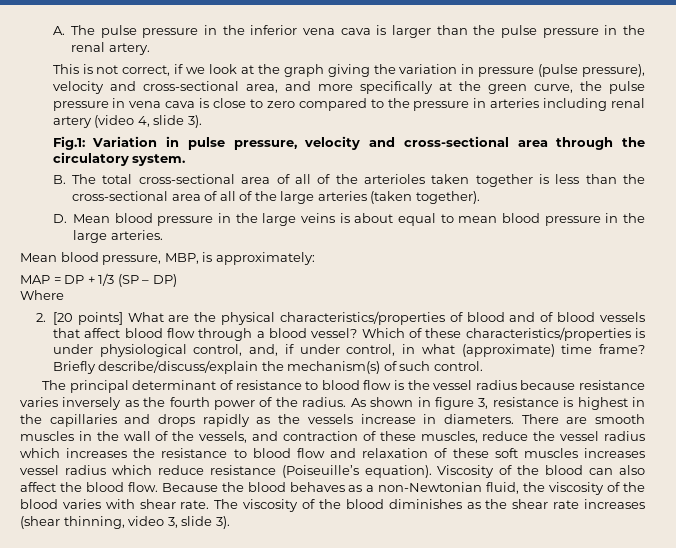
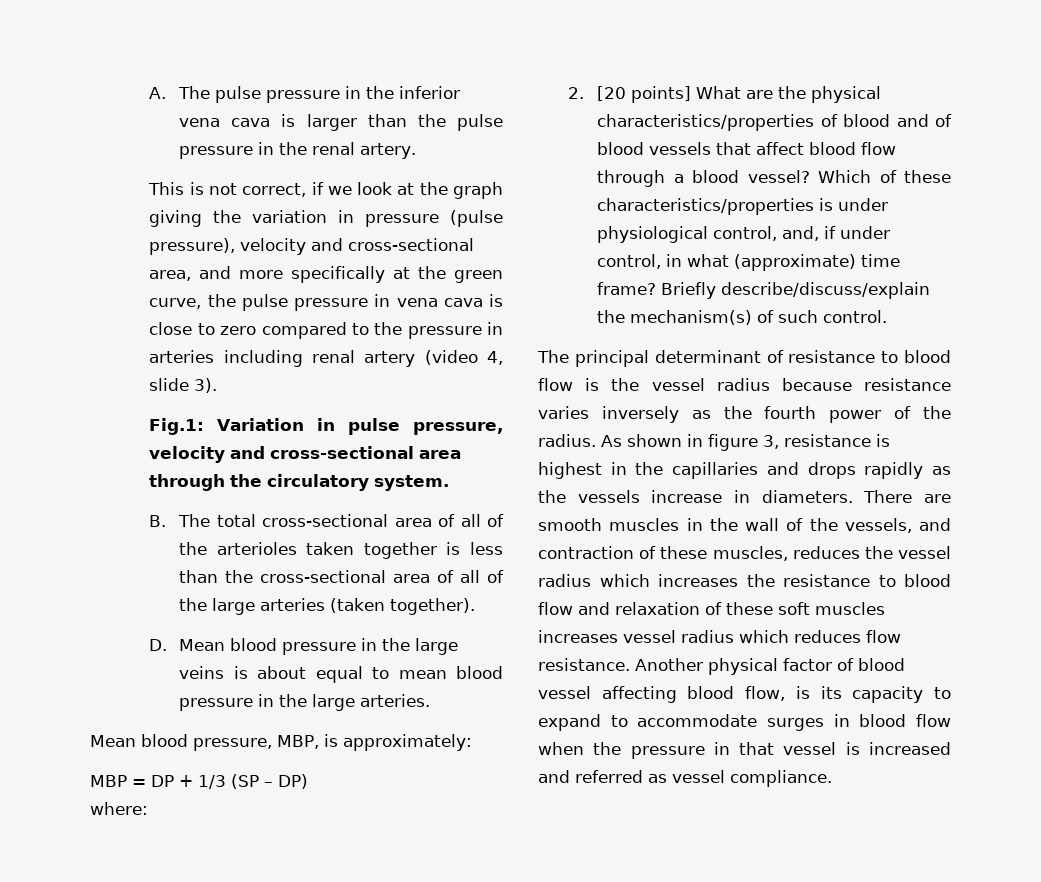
- MAP = DP + 1/3 (SP – DP)
+ MBP = DP + 1/3 (SP – DP)
- Where
+ where:
- There are smooth muscles in the wall of the vessels, and contraction of these muscles, reduce the vessel radius which increases the resistance to blood flow and relaxation of these soft muscles increases vessel radius which reduce resistance (Poiseuille’s equation). Viscosity of the blood can also affect the blood flow. Because the blood behaves as a non-Newtonian fluid, the viscosity of the blood varies with shear rate. The viscosity of the blood diminishes as the shear rate increases (shear thinning, video 3, slide 3).
+ There are smooth muscles in the wall of the vessels, and contraction of these muscles, reduces the vessel radius which increases the resistance to blood flow and relaxation of these soft muscles increases vessel radius which reduces flow resistance. Another physical factor of blood vessel affecting blood flow, is its capacity to expand to accommodate surges in blood flow when the pressure in that vessel is increased and referred as vessel compliance.

